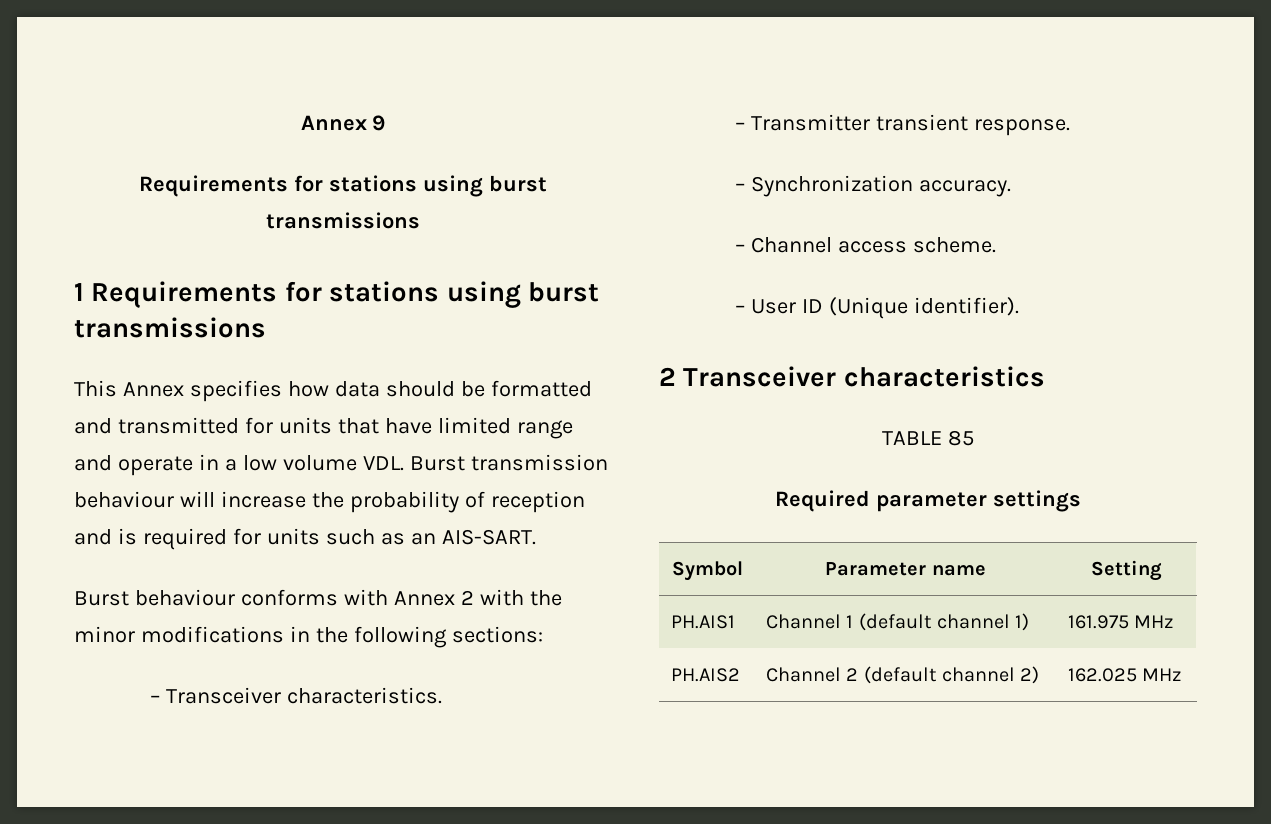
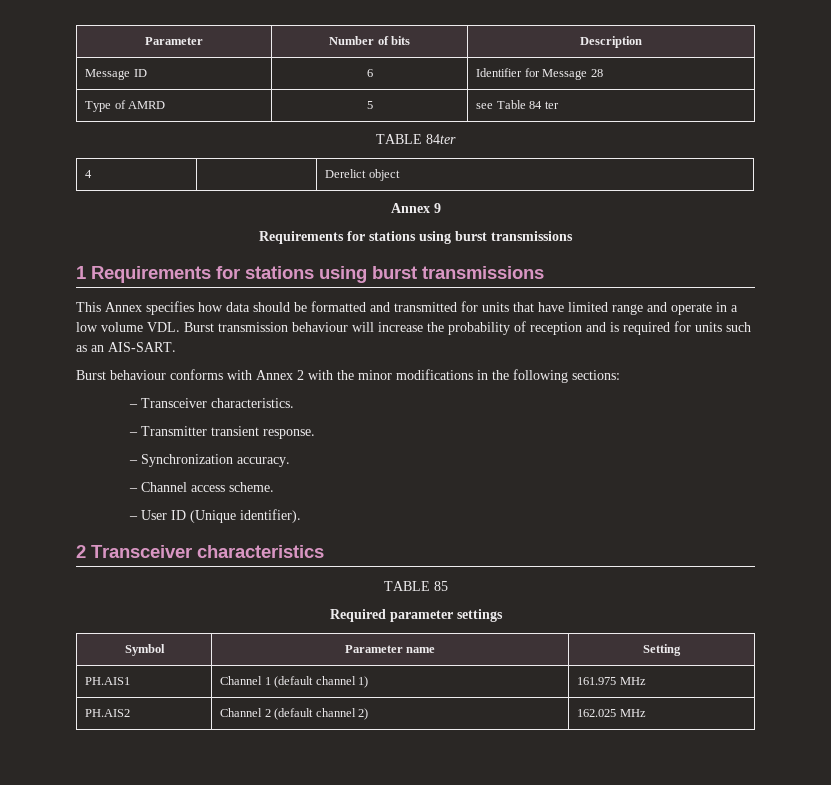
+ Parameter | Number of bits | Description
+ Message ID | 6 | Identifier for Message 28
+ Type of AMRD | 5 | see Table 84 ter
+ TABLE 84ter
+ 4 | | Derelict object

